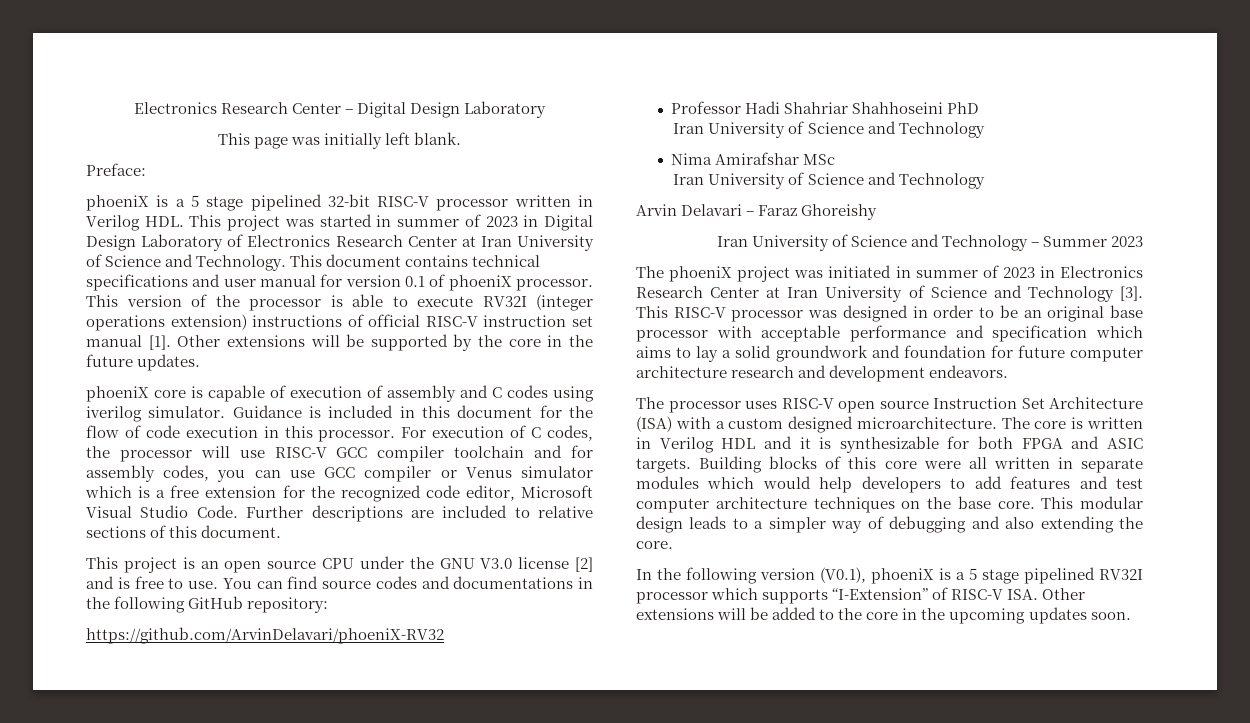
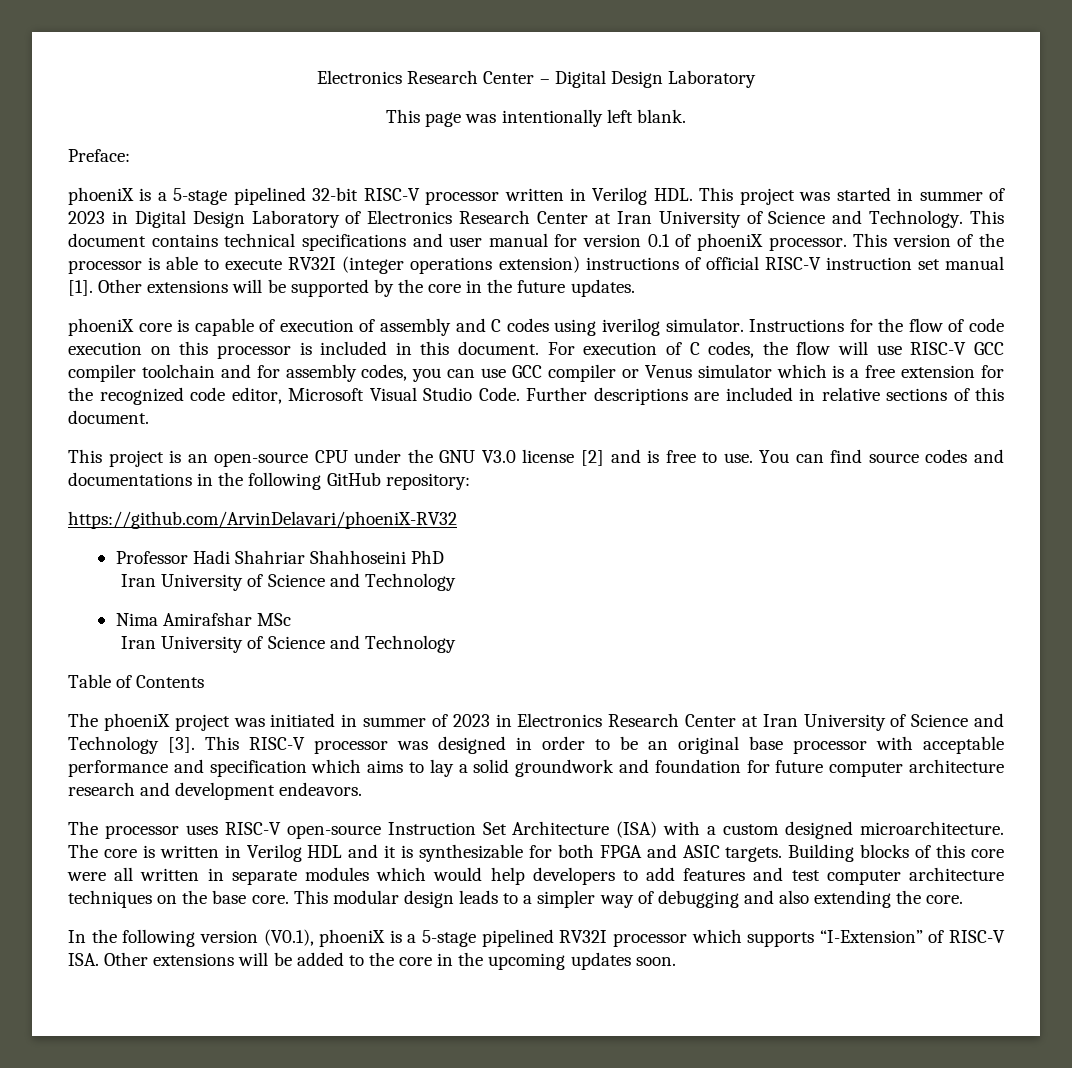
- This page was initially left blank.
+ This page was intentionally left blank.
- phoeniX is a 5 stage pipelined 32-bit RISC-V processor written in Verilog HDL. This project was started in summer of 2023 in Digital Design Laboratory of Electronics Research Center at Iran University of Science and Technology.
+ phoeniX is a 5-stage pipelined 32-bit RISC-V processor written in Verilog HDL. This project was started in summer of 2023 in Digital Design Laboratory of Electronics Research Center at Iran University of Science and Technology.
- Guidance is included in this document for the flow of code execution in this processor.
+ Instructions for the flow of code execution on this processor is included in this document.
- For execution of C codes, the processor will use RISC-V GCC compiler toolchain and for assembly codes, you can use GCC compiler or Venus simulator which is a free extension for the recognized code editor, Microsoft Visual Studio Code.
+ For execution of C codes, the flow will use RISC-V GCC compiler toolchain and for assembly codes, you can use GCC compiler or Venus simulator which is a free extension for the recognized code editor, Microsoft Visual Studio Code.
- Further descriptions are included to relative sections of this document.
+ Further descriptions are included in relative sections of this document.
- This project is an open source CPU under the GNU V3.0 license [2] and is free to use.
+ This project is an open-source CPU under the GNU V3.0 license [2] and is free to use.
- Arvin Delavari – Faraz Ghoreishy
- Iran University of Science and Technology – Summer 2023
+ Table of Contents
- The processor uses RISC-V open source Instruction Set Architecture (ISA) with a custom designed microarchitecture.
+ The processor uses RISC-V open-source Instruction Set Architecture (ISA) with a custom designed microarchitecture.
- In the following version (V0.1), phoeniX is a 5 stage pipelined RV32I processor which supports “I-Extension” of RISC-V ISA. Other extensions will be added to the core in the upcoming updates soon.
+ In the following version (V0.1), phoeniX is a 5-stage pipelined RV32I processor which supports “I-Extension” of RISC-V ISA. Other extensions will be added to the core in the upcoming updates soon.

